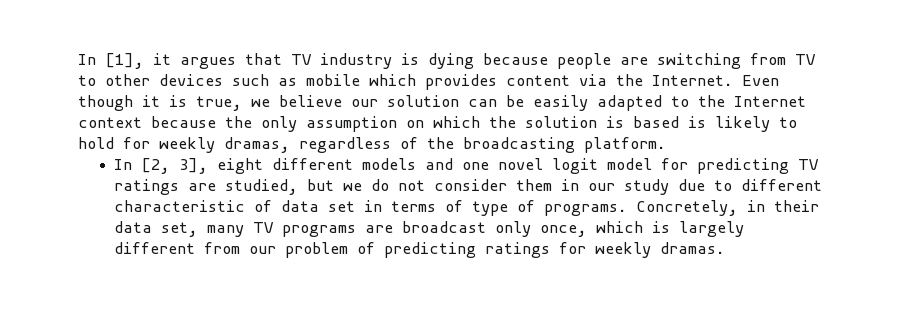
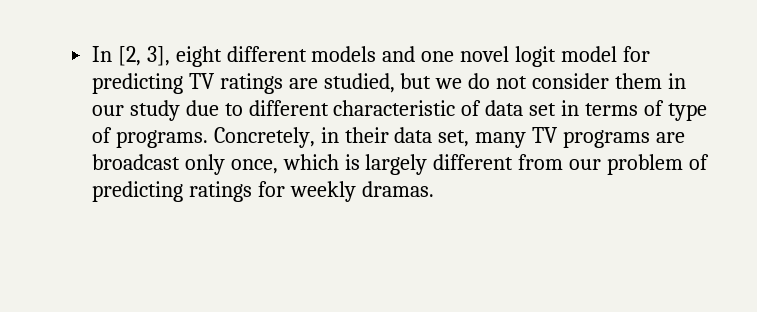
- In [1], it argues that TV industry is dying because people are switching from TV to other devices such as mobile which provides content via the Internet. Even though it is true, we believe our solution can be easily adapted to the Internet context because the only assumption on which the solution is based is likely to hold for weekly dramas, regardless of the broadcasting platform.

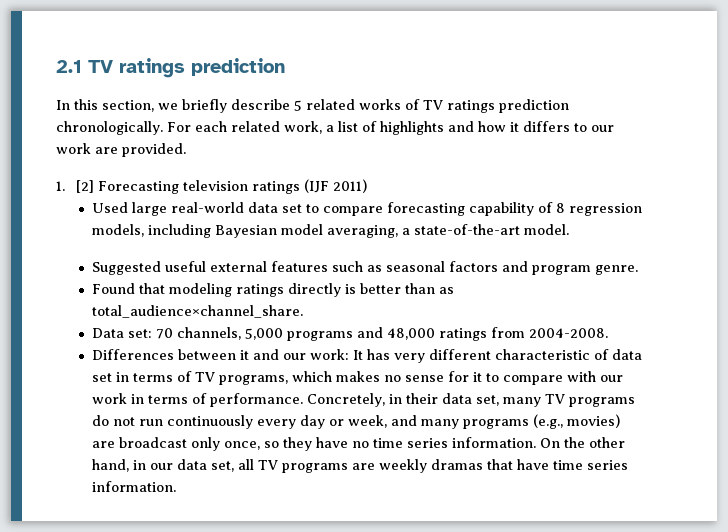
- In [2, 3], eight different models and one novel logit model for predicting TV ratings are studied, but we do not consider them in our study due to different characteristic of data set in terms of type of programs.
+ 2.1 TV ratings prediction
+ In this section, we briefly describe 5 related works of TV ratings prediction chronologically. For each related work, a list of highlights and how it differs to our work are provided.
+ 1. [2] Forecasting television ratings (IJF 2011)
+ Used large real-world data set to compare forecasting capability of 8 regression models, including Bayesian model averaging, a state-of-the-art model.
+ Suggested useful external features such as seasonal factors and program genre.
+ Found that modeling ratings directly is better than as total_audience×channel_share.
+ Data set: 70 channels, 5,000 programs and 48,000 ratings from 2004-2008.
+ Differences between it and our work: It has very different characteristic of data set in terms of TV programs, which makes no sense for it to compare with our work in terms of performance.
- Concretely, in their data set, many TV programs are broadcast only once, which is largely different from our problem of predicting ratings for weekly dramas.
+ Concretely, in their data set, many TV programs do not run continuously every day or week, and many programs (e.g., movies) are broadcast only once, so they have no time series information. On the other hand, in our data set, all TV programs are weekly dramas that have time series information.

